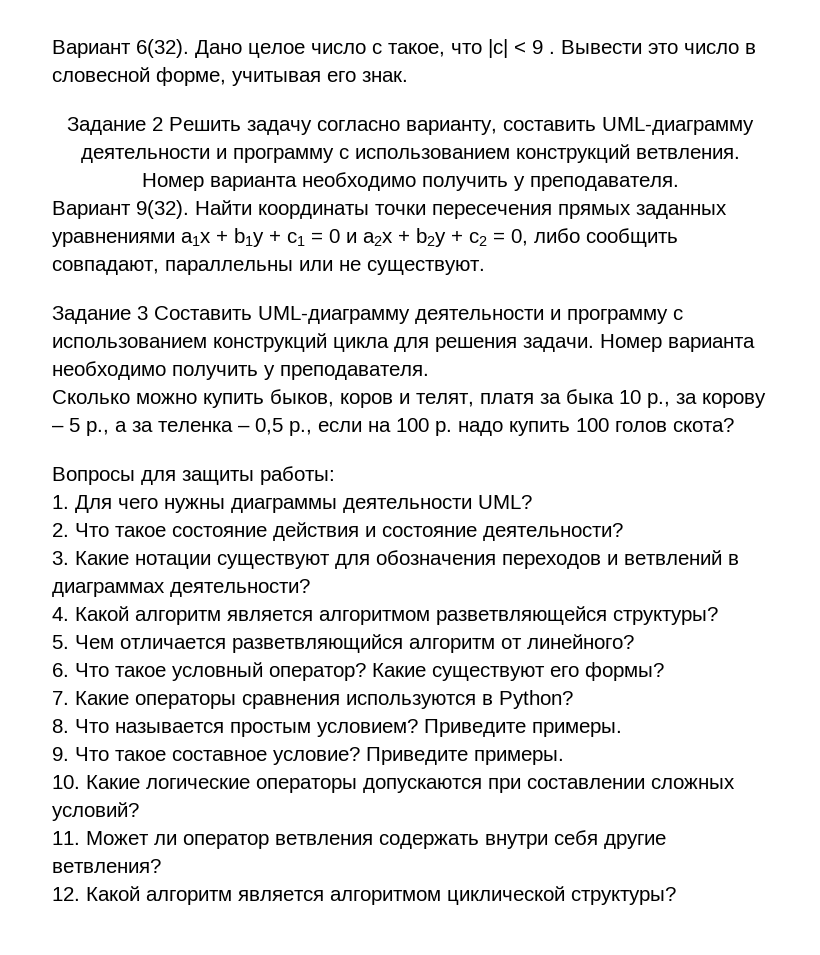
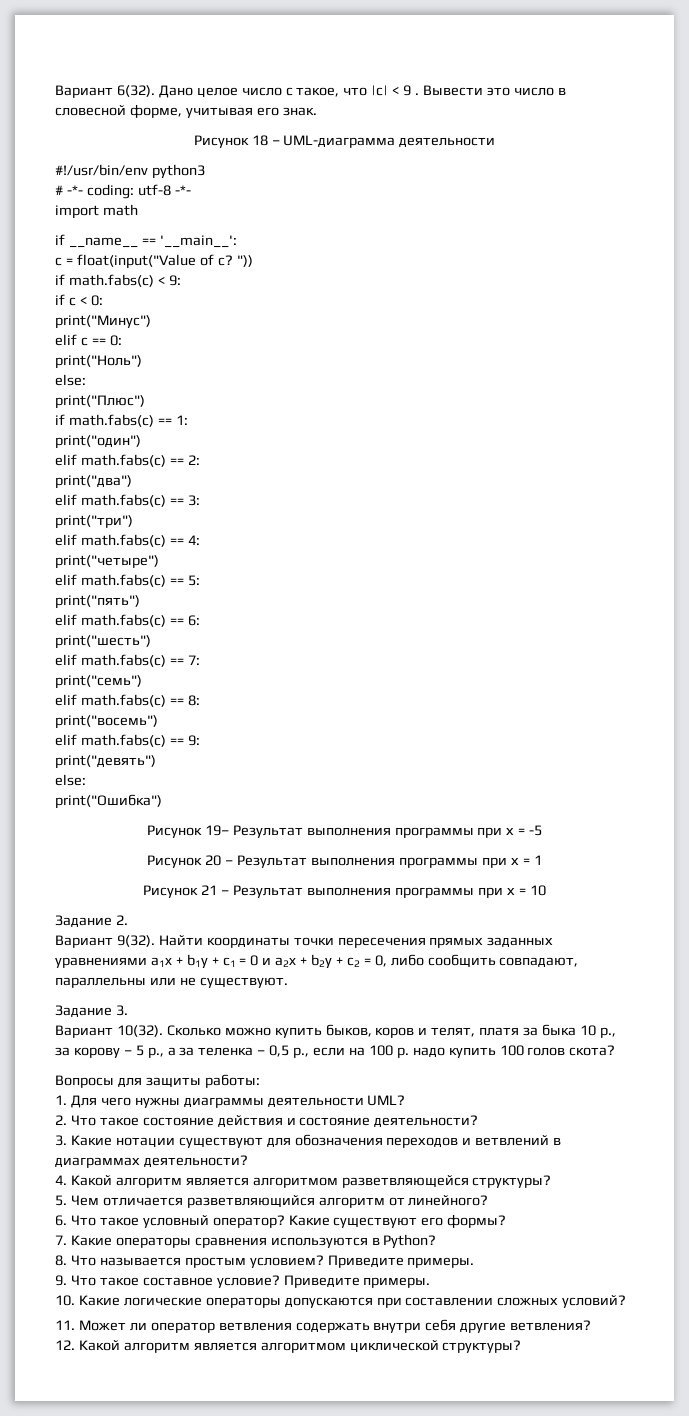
- Задание 2 Решить задачу согласно варианту, составить UML-диаграмму деятельности и программу с использованием конструкций ветвления. Номер варианта необходимо получить у преподавателя.
+ Рисунок 18 – UML-диаграмма деятельности
+ #!/usr/bin/env python3
+ # -*- coding: utf-8 -*-
+ import math
+ if __name__ == '__main__':
+ c = float(input("Value of с? "))
+ if math.fabs(c) < 9:
+ if c < 0:
+ print("Минус")
+ elif c == 0:
+ print("Ноль")
+ else:
+ print("Плюс")
+ if math.fabs(c) == 1:
+ print("один")
+ elif math.fabs(c) == 2:
+ print("два")
+ elif math.fabs(c) == 3:
+ print("три")
+ elif math.fabs(c) == 4:
+ print("четыре")
+ elif math.fabs(c) == 5:
+ print("пять")
+ elif math.fabs(c) == 6:
+ print("шесть")
+ elif math.fabs(c) == 7:
+ print("семь")
+ elif math.fabs(c) == 8:
+ print("восемь")
+ elif math.fabs(c) == 9:
+ print("девять")
+ else:
+ print("Ошибка")
+ Рисунок 19– Результат выполнения программы при х = -5
+ Рисунок 20 – Результат выполнения программы при х = 1
+ Рисунок 21 – Результат выполнения программы при х = 10
+ Задание 2.
- Задание 3 Составить UML-диаграмму деятельности и программу с использованием конструкций цикла для решения задачи. Номер варианта необходимо получить у преподавателя.
- Сколько можно купить быков, коров и телят, платя за быка 10 р., за корову – 5 р., а за теленка – 0,5 р., если на 100 р. надо купить 100 голов скота?
+ Задание 3.
+ Вариант 10(32). Сколько можно купить быков, коров и телят, платя за быка 10 р., за корову – 5 р., а за теленка – 0,5 р., если на 100 р. надо купить 100 голов скота?

